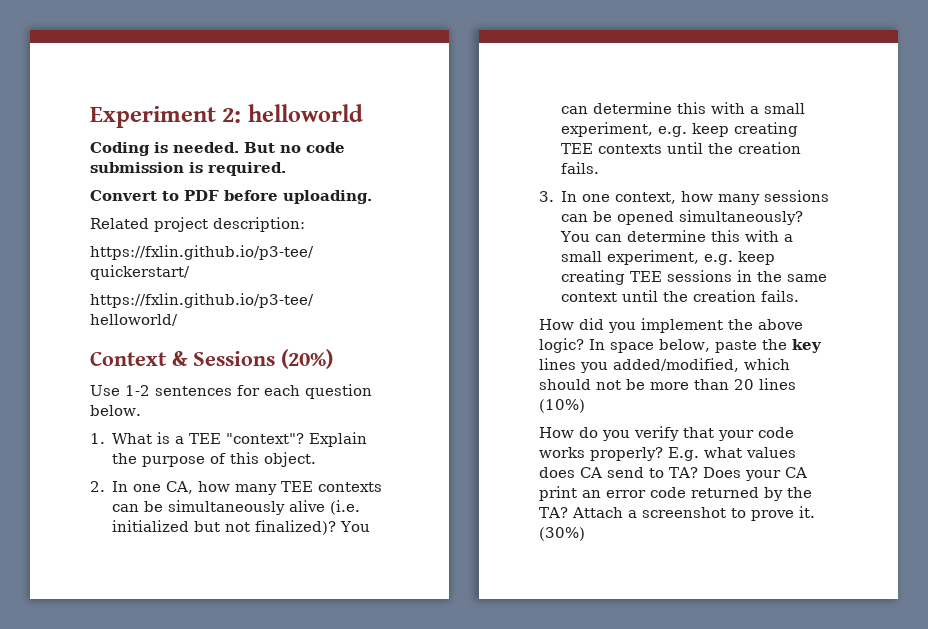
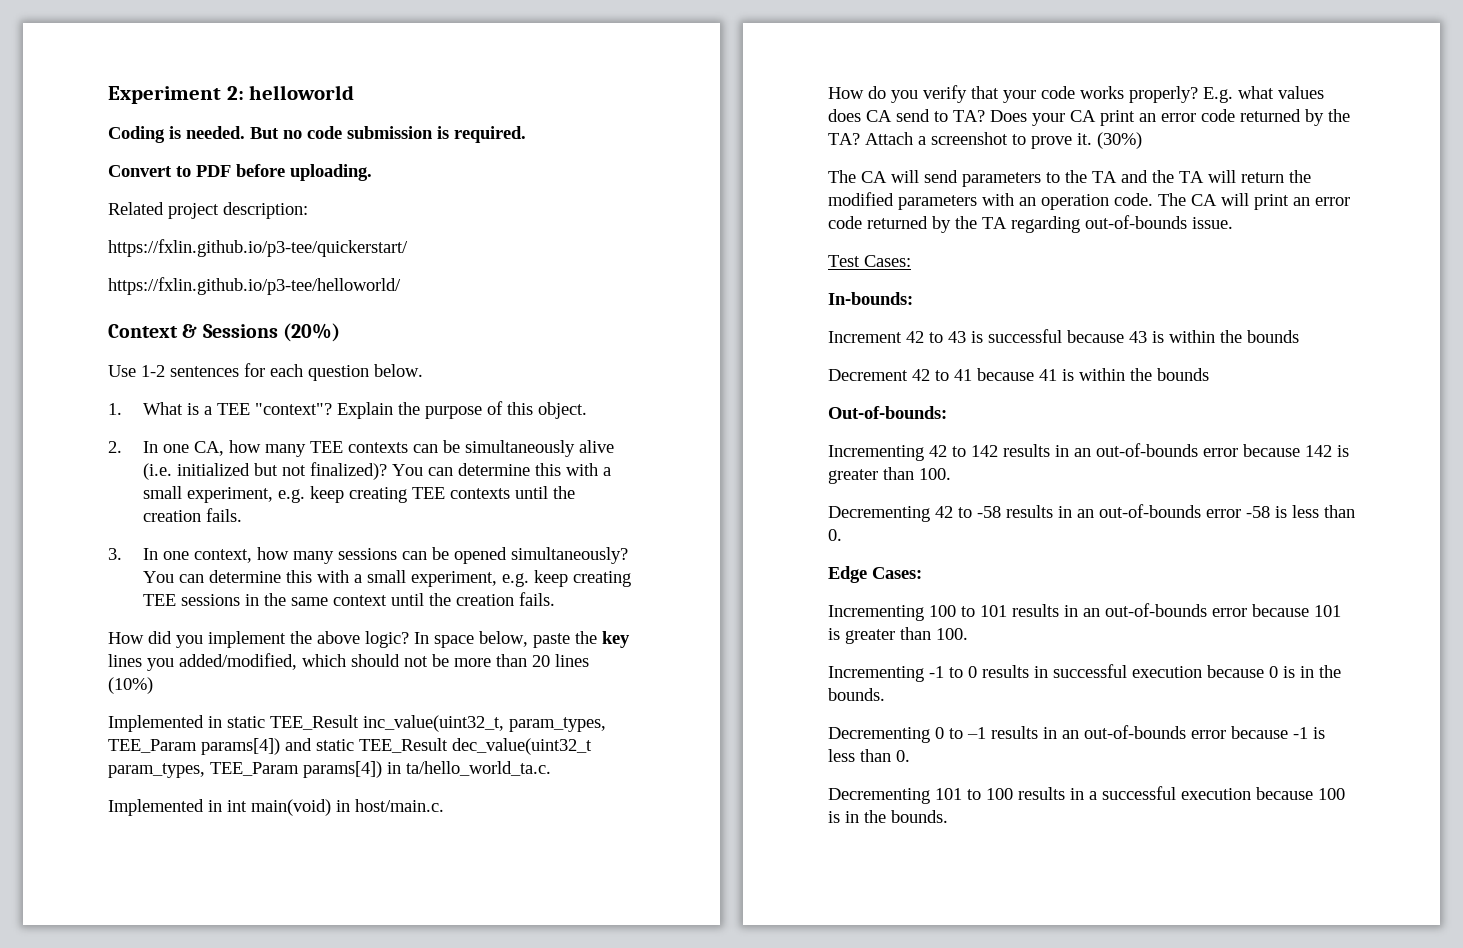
+ Implemented in static TEE_Result inc_value(uint32_t, param_types, TEE_Param params[4]) and static TEE_Result dec_value(uint32_t param_types, TEE_Param params[4]) in ta/hello_world_ta.c.
+ Implemented in int main(void) in host/main.c.
+ The CA will send parameters to the TA and the TA will return the modified parameters with an operation code. The CA will print an error code returned by the TA regarding out-of-bounds issue.
+ Test Cases:
+ In-bounds:
+ Increment 42 to 43 is successful because 43 is within the bounds
+ Decrement 42 to 41 because 41 is within the bounds
+ Out-of-bounds:
+ Incrementing 42 to 142 results in an out-of-bounds error because 142 is greater than 100.
+ Decrementing 42 to -58 results in an out-of-bounds error -58 is less than 0.
+ Edge Cases:
+ Incrementing 100 to 101 results in an out-of-bounds error because 101 is greater than 100.
+ Incrementing -1 to 0 results in successful execution because 0 is in the bounds.
+ Decrementing 0 to –1 results in an out-of-bounds error because -1 is less than 0.
+ Decrementing 101 to 100 results in a successful execution because 100 is in the bounds.

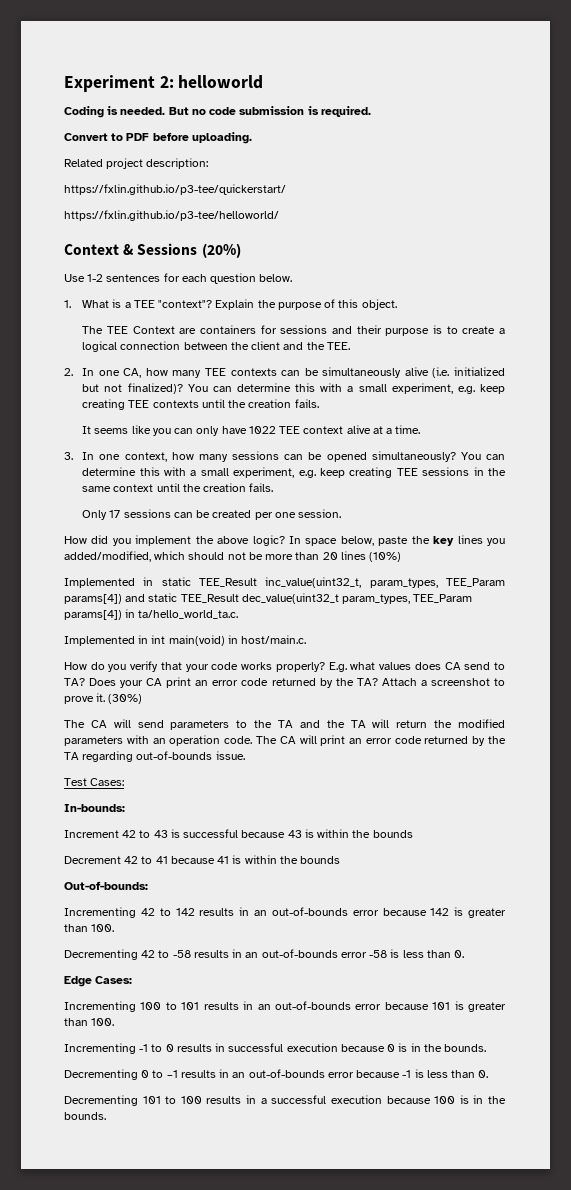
+ The TEE Context are containers for sessions and their purpose is to create a logical connection between the client and the TEE.
+ It seems like you can only have 1022 TEE context alive at a time.
+ Only 17 sessions can be created per one session.

